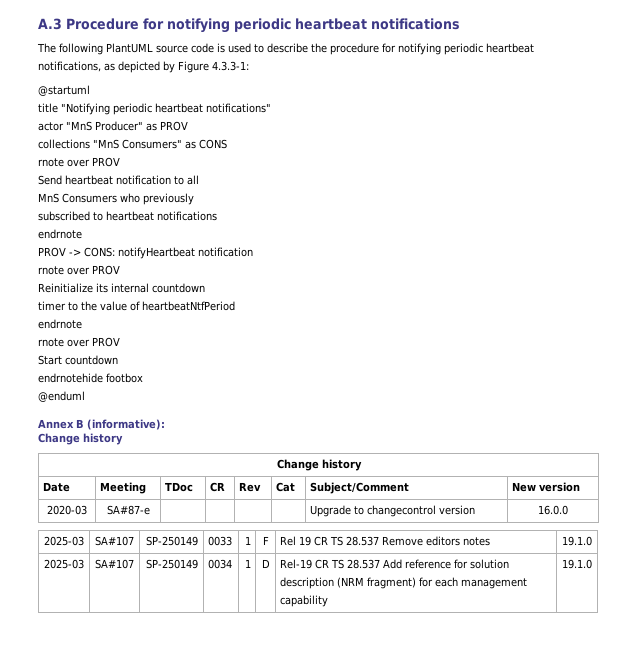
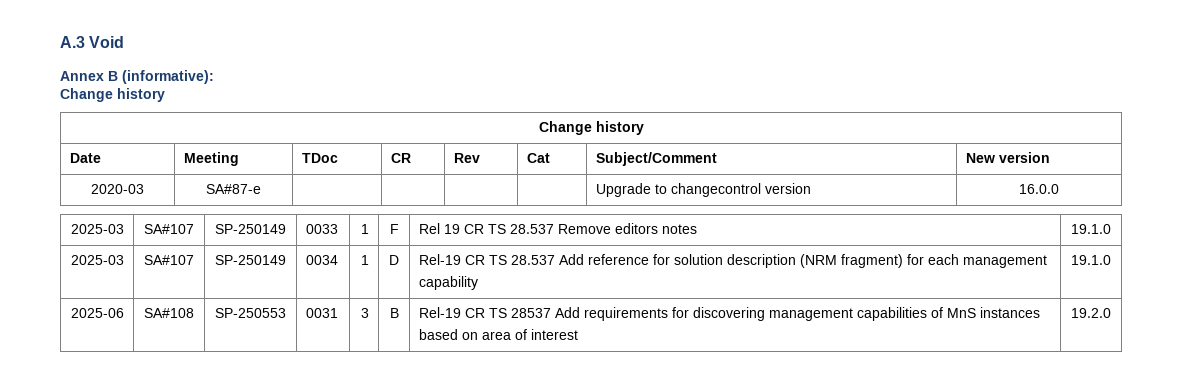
- A.3 Procedure for notifying periodic heartbeat notifications
- The following PlantUML source code is used to describe the procedure for notifying periodic heartbeat notifications, as depicted by Figure 4.3.3-1:
- @startuml
- title "Notifying periodic heartbeat notifications"
- actor "MnS Producer" as PROV
- collections "MnS Consumers" as CONS
- rnote over PROV
- Send heartbeat notification to all
- MnS Consumers who previously
- subscribed to heartbeat notifications
- endrnote
- PROV -> CONS: notifyHeartbeat notification
- rnote over PROV
- Reinitialize its internal countdown
- timer to the value of heartbeatNtfPeriod
- endrnote
- rnote over PROV
- Start countdown
- endrnotehide footbox
- @enduml
+ A.3 Void
+ 2025-06 | SA#108 | SP-250553 | 0031 | 3 | B | Rel-19 CR TS 28537 Add requirements for discovering management capabilities of MnS instances based on area of interest | 19.2.0

